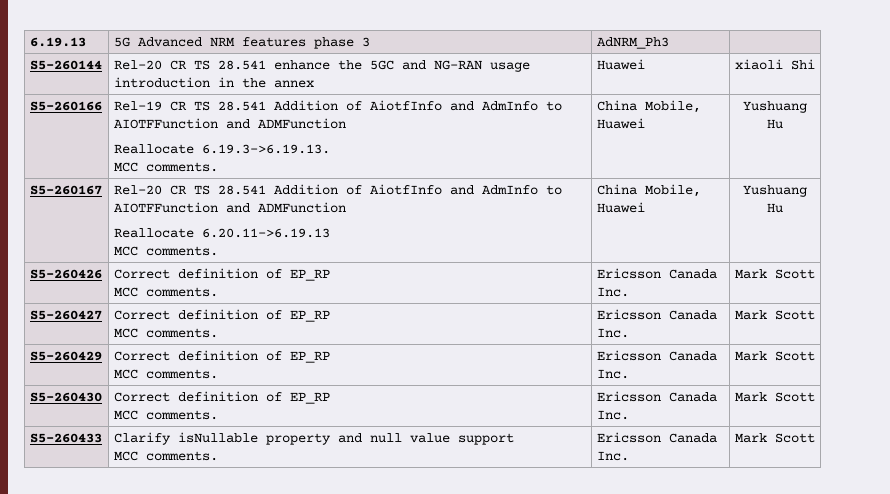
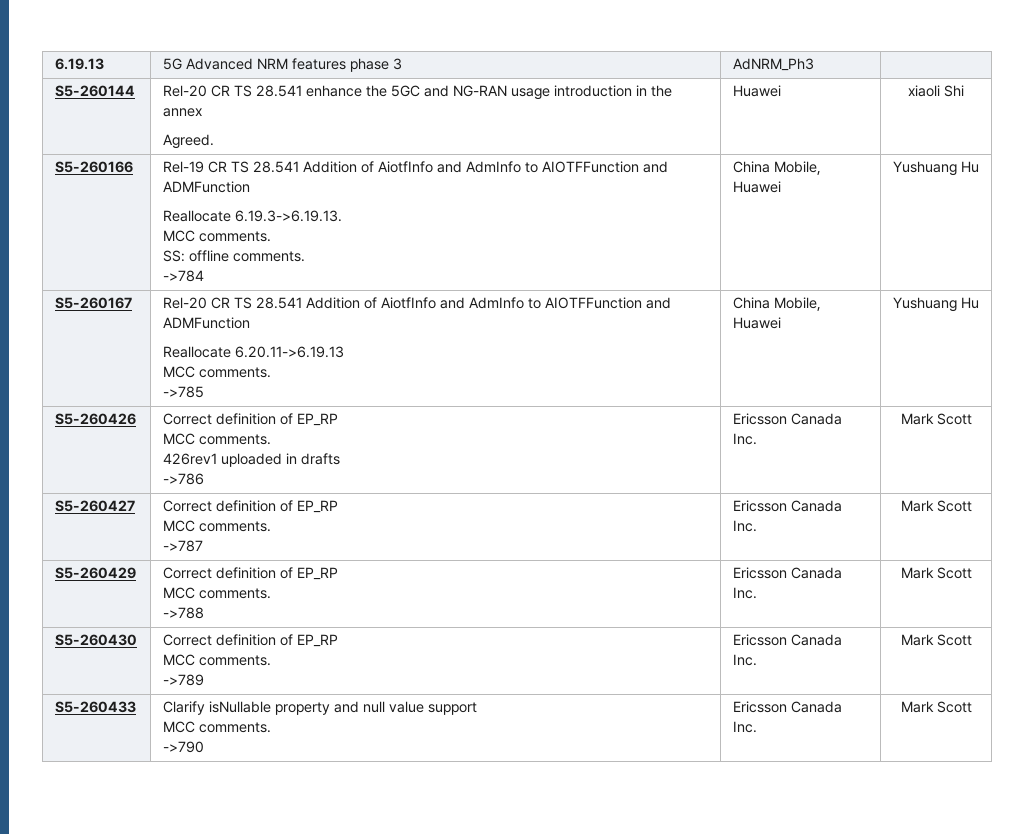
- S5-260144 | Rel-20 CR TS 28.541 enhance the 5GC and NG-RAN usage introduction in the annex | Huawei | xiaoli Shi
+ S5-260144 | Rel-20 CR TS 28.541 enhance the 5GC and NG-RAN usage introduction in the annex
+ Agreed. | Huawei | xiaoli Shi
  S5-260166 | Rel-19 CR TS 28.541 Addition of AiotfInfo and AdmInfo to AIOTFFunction and ADMFunction
  Reallocate 6.19.3->6.19.13.
- MCC comments. | China Mobile, Huawei | Yushuang Hu
+ MCC comments.
+ SS: offline comments.
+ ->784 | China Mobile, Huawei | Yushuang Hu
  S5-260167 | Rel-20 CR TS 28.541 Addition of AiotfInfo and AdmInfo to AIOTFFunction and ADMFunction
  Reallocate 6.20.11->6.19.13
- MCC comments. | China Mobile, Huawei | Yushuang Hu
+ MCC comments.
+ ->785 | China Mobile, Huawei | Yushuang Hu
  S5-260426 | Correct definition of EP_RP
- MCC comments. | Ericsson Canada Inc. | Mark Scott
+ MCC comments.
+ 426rev1 uploaded in drafts
+ ->786 | Ericsson Canada Inc. | Mark Scott
  S5-260427 | Correct definition of EP_RP
- MCC comments. | Ericsson Canada Inc. | Mark Scott
+ MCC comments.
+ ->787 | Ericsson Canada Inc. | Mark Scott
  S5-260429 | Correct definition of EP_RP
- MCC comments. | Ericsson Canada Inc. | Mark Scott
+ MCC comments.
+ ->788 | Ericsson Canada Inc. | Mark Scott
  S5-260430 | Correct definition of EP_RP
- MCC comments. | Ericsson Canada Inc. | Mark Scott
+ MCC comments.
+ ->789 | Ericsson Canada Inc. | Mark Scott
  S5-260433 | Clarify isNullable property and null value support
- MCC comments. | Ericsson Canada Inc. | Mark Scott
+ MCC comments.
+ ->790 | Ericsson Canada Inc. | Mark Scott

